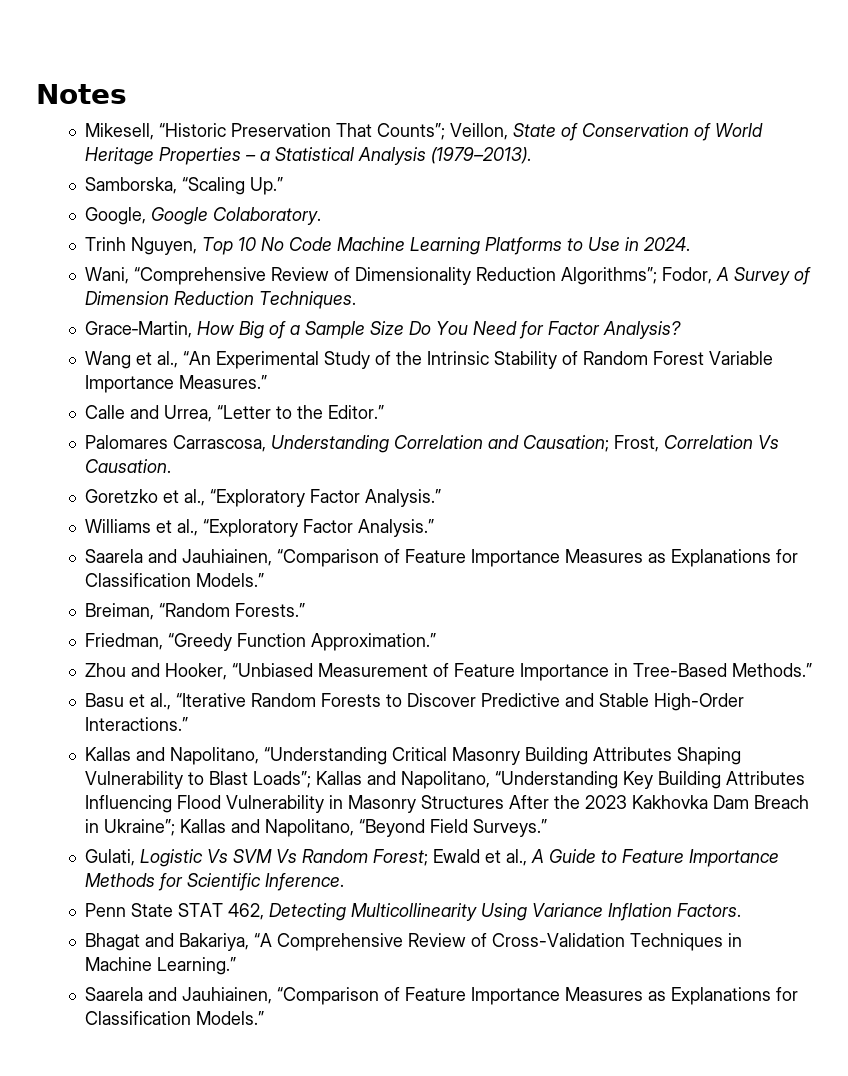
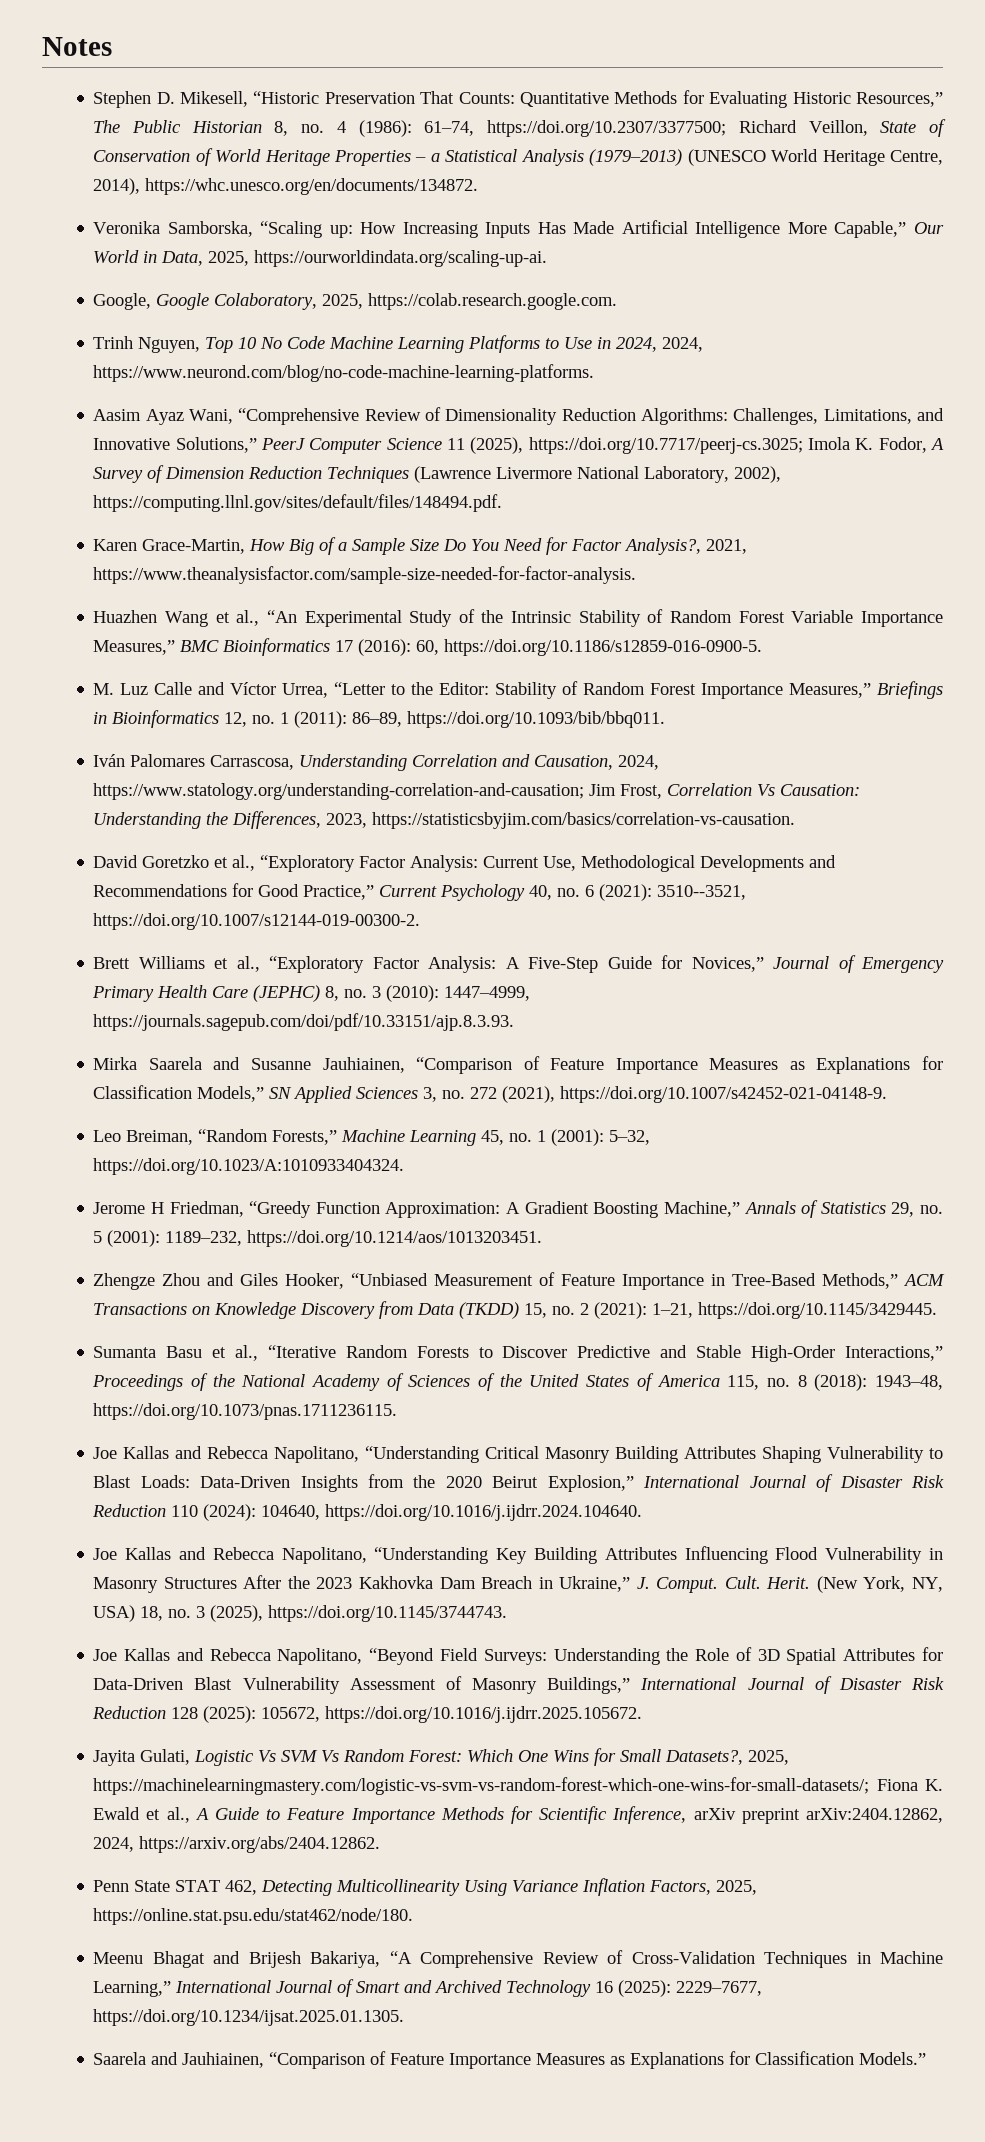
- Mikesell, “Historic Preservation That Counts”; Veillon, State of Conservation of World Heritage Properties – a Statistical Analysis (1979–2013).
- Samborska, “Scaling Up.”
+ Stephen D. Mikesell, “Historic Preservation That Counts: Quantitative Methods for Evaluating Historic Resources,” The Public Historian 8, no. 4 (1986): 61–74, https://doi.org/10.2307/3377500; Richard Veillon, State of Conservation of World Heritage Properties – a Statistical Analysis (1979–2013) (UNESCO World Heritage Centre, 2014), https://whc.unesco.org/en/documents/134872.
+ Veronika Samborska, “Scaling up: How Increasing Inputs Has Made Artificial Intelligence More Capable,” Our World in Data, 2025, https://ourworldindata.org/scaling-up-ai.
- Google, Google Colaboratory.
+ Google, Google Colaboratory, 2025, https://colab.research.google.com.
- Trinh Nguyen, Top 10 No Code Machine Learning Platforms to Use in 2024.
- Wani, “Comprehensive Review of Dimensionality Reduction Algorithms”; Fodor, A Survey of Dimension Reduction Techniques.
- Grace‐Martin, How Big of a Sample Size Do You Need for Factor Analysis?
- Wang et al., “An Experimental Study of the Intrinsic Stability of Random Forest Variable Importance Measures.”
- Calle and Urrea, “Letter to the Editor.”
- Palomares Carrascosa, Understanding Correlation and Causation; Frost, Correlation Vs Causation.
- Goretzko et al., “Exploratory Factor Analysis.”
- Williams et al., “Exploratory Factor Analysis.”
- Saarela and Jauhiainen, “Comparison of Feature Importance Measures as Explanations for Classification Models.”
- Breiman, “Random Forests.”
- Friedman, “Greedy Function Approximation.”
- Zhou and Hooker, “Unbiased Measurement of Feature Importance in Tree-Based Methods.”
- Basu et al., “Iterative Random Forests to Discover Predictive and Stable High-Order Interactions.”
- Kallas and Napolitano, “Understanding Critical Masonry Building Attributes Shaping Vulnerability to Blast Loads”; Kallas and Napolitano, “Understanding Key Building Attributes Influencing Flood Vulnerability in Masonry Structures After the 2023 Kakhovka Dam Breach in Ukraine”; Kallas and Napolitano, “Beyond Field Surveys.”
- Gulati, Logistic Vs SVM Vs Random Forest; Ewald et al., A Guide to Feature Importance Methods for Scientific Inference.
+ Trinh Nguyen, Top 10 No Code Machine Learning Platforms to Use in 2024, 2024, https://www.neurond.com/blog/no-code-machine-learning-platforms.
+ Aasim Ayaz Wani, “Comprehensive Review of Dimensionality Reduction Algorithms: Challenges, Limitations, and Innovative Solutions,” PeerJ Computer Science 11 (2025), https://doi.org/10.7717/peerj-cs.3025; Imola K. Fodor, A Survey of Dimension Reduction Techniques (Lawrence Livermore National Laboratory, 2002), https://computing.llnl.gov/sites/default/files/148494.pdf.
+ Karen Grace‐Martin, How Big of a Sample Size Do You Need for Factor Analysis?, 2021, https://www.theanalysisfactor.com/sample-size-needed-for-factor-analysis.
+ Huazhen Wang et al., “An Experimental Study of the Intrinsic Stability of Random Forest Variable Importance Measures,” BMC Bioinformatics 17 (2016): 60, https://doi.org/10.1186/s12859-016-0900-5.
+ M. Luz Calle and Víctor Urrea, “Letter to the Editor: Stability of Random Forest Importance Measures,” Briefings in Bioinformatics 12, no. 1 (2011): 86–89, https://doi.org/10.1093/bib/bbq011.
+ Iván Palomares Carrascosa, Understanding Correlation and Causation, 2024, https://www.statology.org/understanding-correlation-and-causation; Jim Frost, Correlation Vs Causation: Understanding the Differences, 2023, https://statisticsbyjim.com/basics/correlation-vs-causation.
+ David Goretzko et al., “Exploratory Factor Analysis: Current Use, Methodological Developments and Recommendations for Good Practice,” Current Psychology 40, no. 6 (2021): 3510--3521, https://doi.org/10.1007/s12144-019-00300-2.
+ Brett Williams et al., “Exploratory Factor Analysis: A Five-Step Guide for Novices,” Journal of Emergency Primary Health Care (JEPHC) 8, no. 3 (2010): 1447–4999, https://journals.sagepub.com/doi/pdf/10.33151/ajp.8.3.93.
+ Mirka Saarela and Susanne Jauhiainen, “Comparison of Feature Importance Measures as Explanations for Classification Models,” SN Applied Sciences 3, no. 272 (2021), https://doi.org/10.1007/s42452-021-04148-9.
+ Leo Breiman, “Random Forests,” Machine Learning 45, no. 1 (2001): 5–32, https://doi.org/10.1023/A:1010933404324.
+ Jerome H Friedman, “Greedy Function Approximation: A Gradient Boosting Machine,” Annals of Statistics 29, no. 5 (2001): 1189–232, https://doi.org/10.1214/aos/1013203451.
+ Zhengze Zhou and Giles Hooker, “Unbiased Measurement of Feature Importance in Tree-Based Methods,” ACM Transactions on Knowledge Discovery from Data (TKDD) 15, no. 2 (2021): 1–21, https://doi.org/10.1145/3429445.
+ Sumanta Basu et al., “Iterative Random Forests to Discover Predictive and Stable High-Order Interactions,” Proceedings of the National Academy of Sciences of the United States of America 115, no. 8 (2018): 1943–48, https://doi.org/10.1073/pnas.1711236115.
+ Joe Kallas and Rebecca Napolitano, “Understanding Critical Masonry Building Attributes Shaping Vulnerability to Blast Loads: Data-Driven Insights from the 2020 Beirut Explosion,” International Journal of Disaster Risk Reduction 110 (2024): 104640, https://doi.org/10.1016/j.ijdrr.2024.104640.
+ Joe Kallas and Rebecca Napolitano, “Understanding Key Building Attributes Influencing Flood Vulnerability in Masonry Structures After the 2023 Kakhovka Dam Breach in Ukraine,” J. Comput. Cult. Herit. (New York, NY, USA) 18, no. 3 (2025), https://doi.org/10.1145/3744743.
+ Joe Kallas and Rebecca Napolitano, “Beyond Field Surveys: Understanding the Role of 3D Spatial Attributes for Data-Driven Blast Vulnerability Assessment of Masonry Buildings,” International Journal of Disaster Risk Reduction 128 (2025): 105672, https://doi.org/10.1016/j.ijdrr.2025.105672.
+ Jayita Gulati, Logistic Vs SVM Vs Random Forest: Which One Wins for Small Datasets?, 2025, https://machinelearningmastery.com/logistic-vs-svm-vs-random-forest-which-one-wins-for-small-datasets/; Fiona K. Ewald et al., A Guide to Feature Importance Methods for Scientific Inference, arXiv preprint arXiv:2404.12862, 2024, https://arxiv.org/abs/2404.12862.
- Penn State STAT 462, Detecting Multicollinearity Using Variance Inflation Factors.
- Bhagat and Bakariya, “A Comprehensive Review of Cross-Validation Techniques in Machine Learning.”
+ Penn State STAT 462, Detecting Multicollinearity Using Variance Inflation Factors, 2025, https://online.stat.psu.edu/stat462/node/180.
+ Meenu Bhagat and Brijesh Bakariya, “A Comprehensive Review of Cross-Validation Techniques in Machine Learning,” International Journal of Smart and Archived Technology 16 (2025): 2229–7677, https://doi.org/10.1234/ijsat.2025.01.1305.

